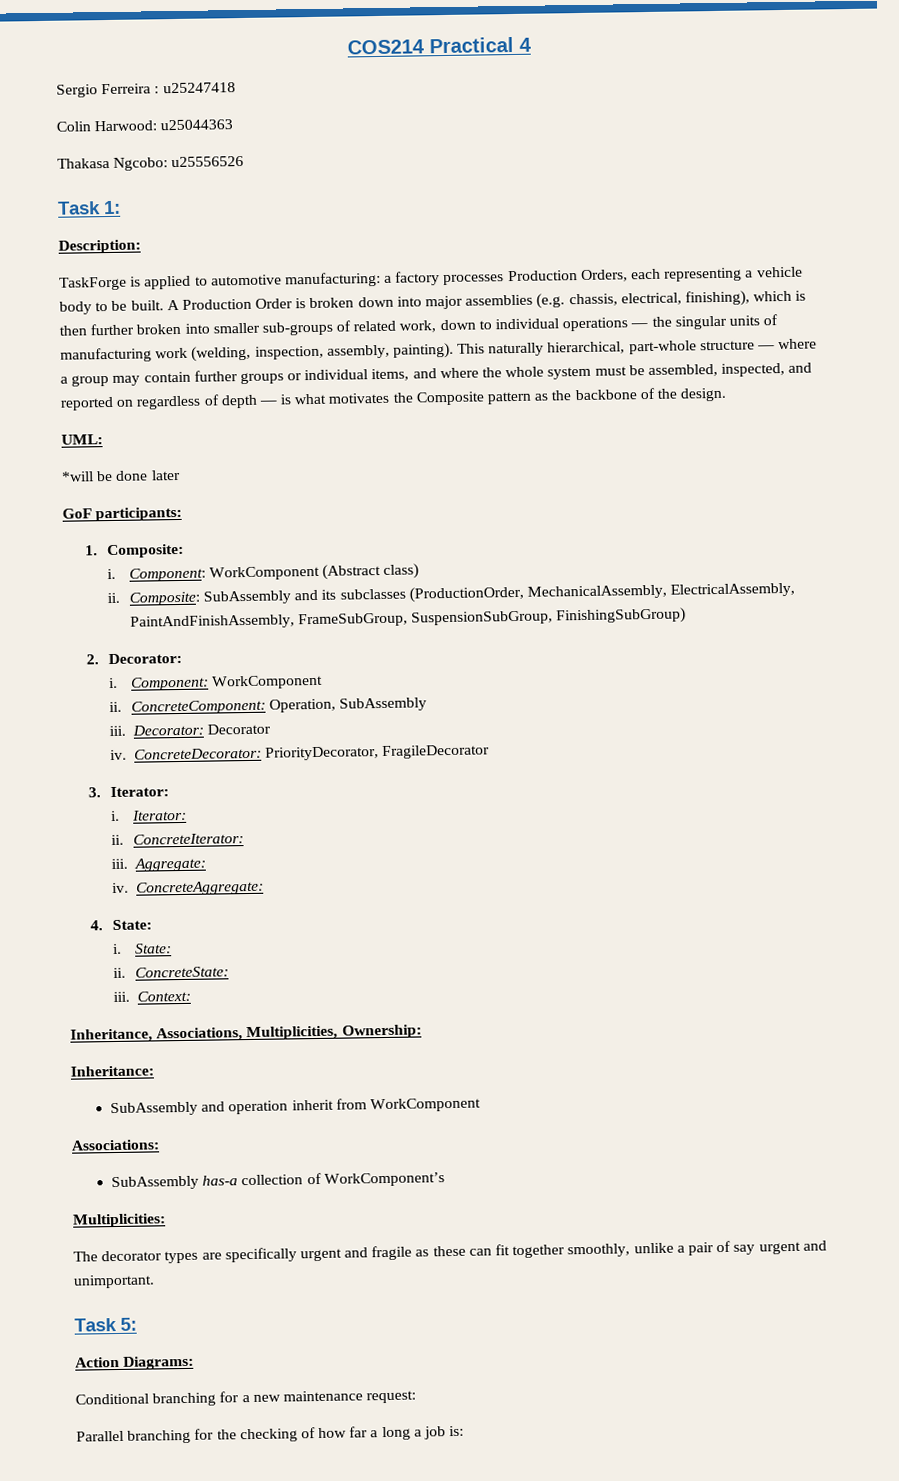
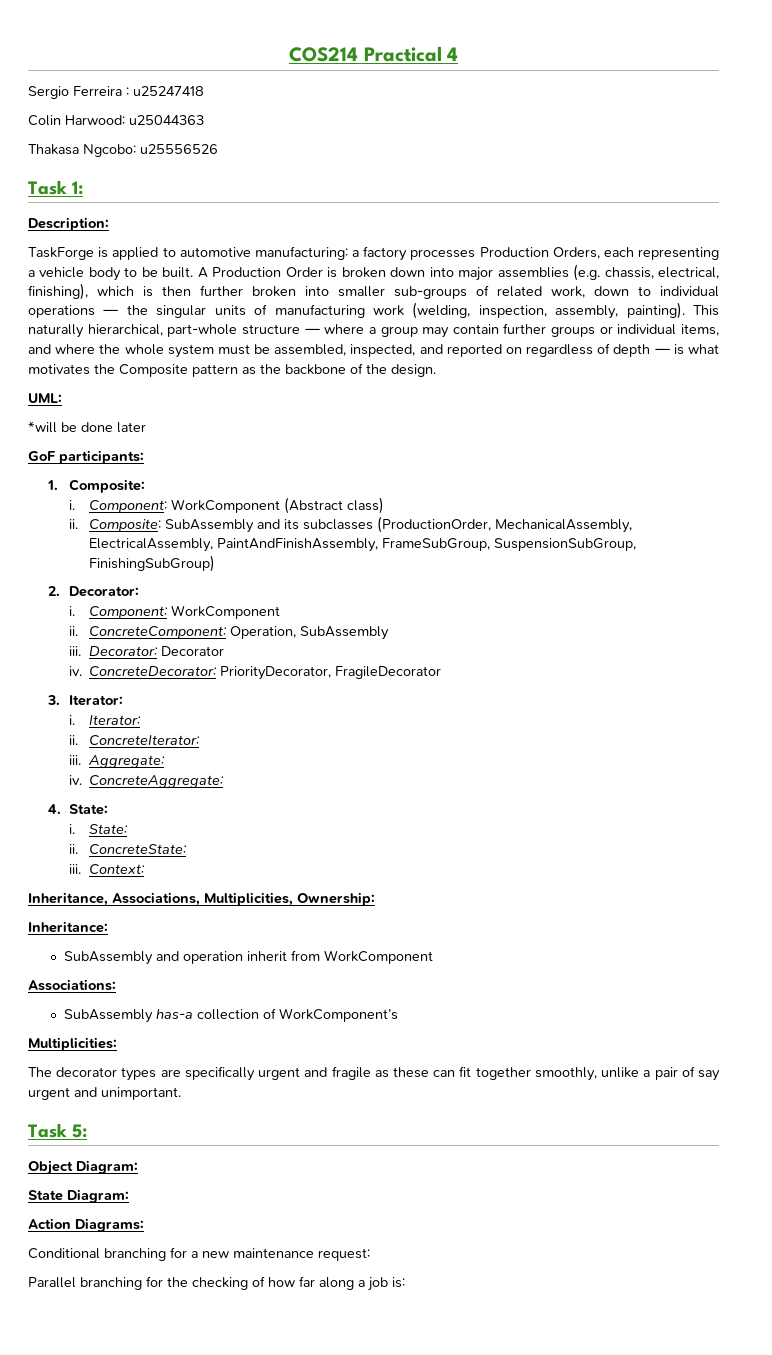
+ Object Diagram:
+ State Diagram:
- Parallel branching for the checking of how far a long a job is:
+ Parallel branching for the checking of how far along a job is:

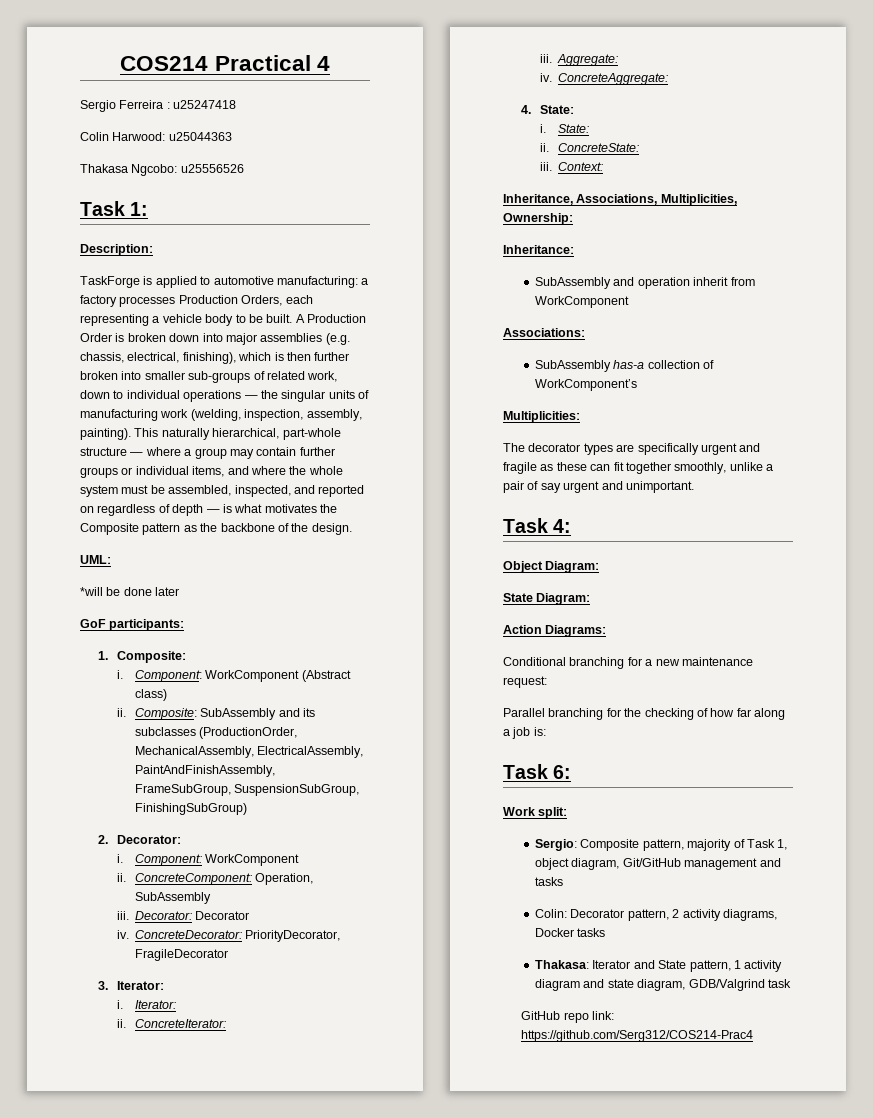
- Task 5:
+ Task 4:
+ Task 6:
+ Work split:
+ Sergio: Composite pattern, majority of Task 1, object diagram, Git/GitHub management and tasks
+ Colin: Decorator pattern, 2 activity diagrams, Docker tasks
+ Thakasa: Iterator and State pattern, 1 activity diagram and state diagram, GDB/Valgrind task
+ GitHub repo link: https://github.com/Serg312/COS214-Prac4

